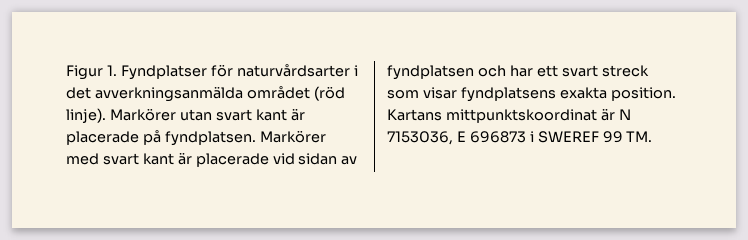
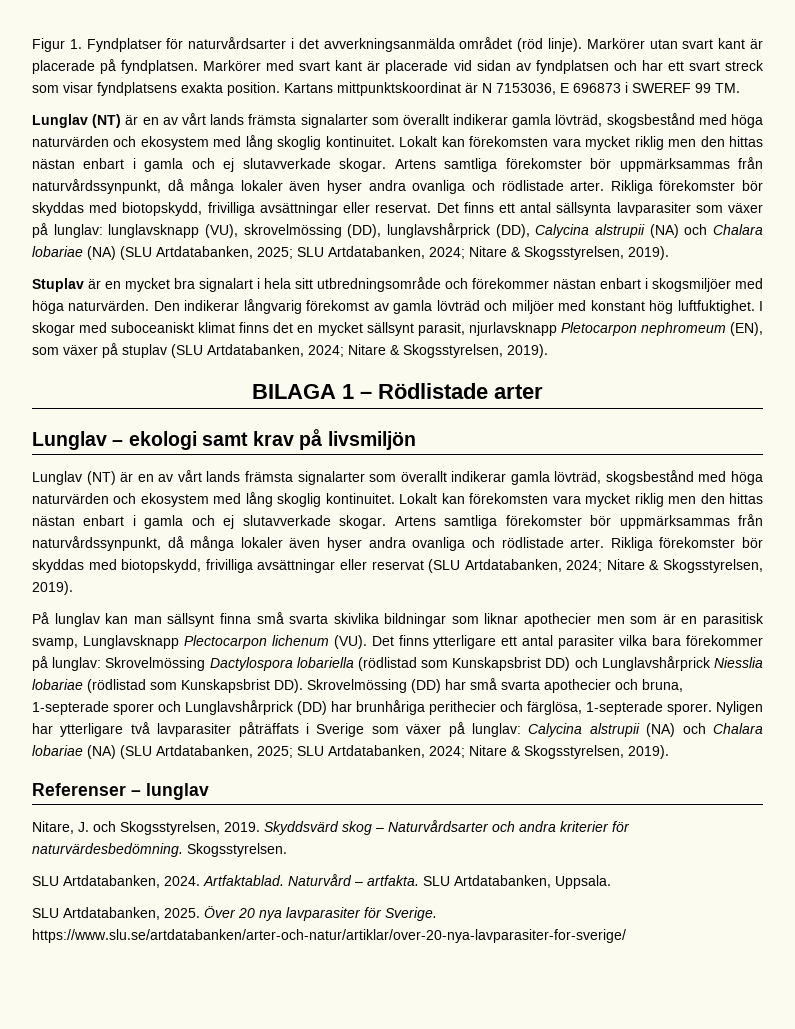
+ Lunglav (NT) är en av vårt lands främsta signalarter som överallt indikerar gamla lövträd, skogsbestånd med höga naturvärden och ekosystem med lång skoglig kontinuitet. Lokalt kan förekomsten vara mycket riklig men den hittas nästan enbart i gamla och ej slutavverkade skogar. Artens samtliga förekomster bör uppmärksammas från naturvårdssynpunkt, då många lokaler även hyser andra ovanliga och rödlistade arter. Rikliga förekomster bör skyddas med biotopskydd, frivilliga avsättningar eller reservat. Det finns ett antal sällsynta lavparasiter som växer på lunglav: lunglavsknapp (VU), skrovelmössing (DD), lunglavshårprick (DD), Calycina alstrupii (NA) och Chalara lobariae (NA) (SLU Artdatabanken, 2025; SLU Artdatabanken, 2024; Nitare & Skogsstyrelsen, 2019).
+ Stuplav är en mycket bra signalart i hela sitt utbredningsområde och förekommer nästan enbart i skogsmiljöer med höga naturvärden. Den indikerar långvarig förekomst av gamla lövträd och miljöer med konstant hög luftfuktighet. I skogar med suboceaniskt klimat finns det en mycket sällsynt parasit, njurlavsknapp Pletocarpon nephromeum (EN), som växer på stuplav (SLU Artdatabanken, 2024; Nitare & Skogsstyrelsen, 2019).
+ BILAGA 1 – Rödlistade arter
+ Lunglav – ekologi samt krav på livsmiljön
+ Lunglav (NT) är en av vårt lands främsta signalarter som överallt indikerar gamla lövträd, skogsbestånd med höga naturvärden och ekosystem med lång skoglig kontinuitet. Lokalt kan förekomsten vara mycket riklig men den hittas nästan enbart i gamla och ej slutavverkade skogar. Artens samtliga förekomster bör uppmärksammas från naturvårdssynpunkt, då många lokaler även hyser andra ovanliga och rödlistade arter. Rikliga förekomster bör skyddas med biotopskydd, frivilliga avsättningar eller reservat (SLU Artdatabanken, 2024; Nitare & Skogsstyrelsen, 2019).
+ På lunglav kan man sällsynt finna små svarta skivlika bildningar som liknar apothecier men som är en parasitisk svamp, Lunglavsknapp Plectocarpon lichenum (VU). Det finns ytterligare ett antal parasiter vilka bara förekommer på lunglav: Skrovelmössing Dactylospora lobariella (rödlistad som Kunskapsbrist DD) och Lunglavshårprick Niesslia lobariae (rödlistad som Kunskapsbrist DD). Skrovelmössing (DD) har små svarta apothecier och bruna, 1-septerade sporer och Lunglavshårprick (DD) har brunhåriga perithecier och färglösa, 1-septerade sporer. Nyligen har ytterligare två lavparasiter påträffats i Sverige som växer på lunglav: Calycina alstrupii (NA) och Chalara lobariae (NA) (SLU Artdatabanken, 2025; SLU Artdatabanken, 2024; Nitare & Skogsstyrelsen, 2019).
+ Referenser – lunglav
+ Nitare, J. och Skogsstyrelsen, 2019. Skyddsvärd skog – Naturvårdsarter och andra kriterier för naturvärdesbedömning. Skogsstyrelsen.
+ SLU Artdatabanken, 2024. Artfaktablad. Naturvård – artfakta. SLU Artdatabanken, Uppsala.
+ SLU Artdatabanken, 2025. Över 20 nya lavparasiter för Sverige. https://www.slu.se/artdatabanken/arter-och-natur/artiklar/over-20-nya-lavparasiter-for-sverige/

